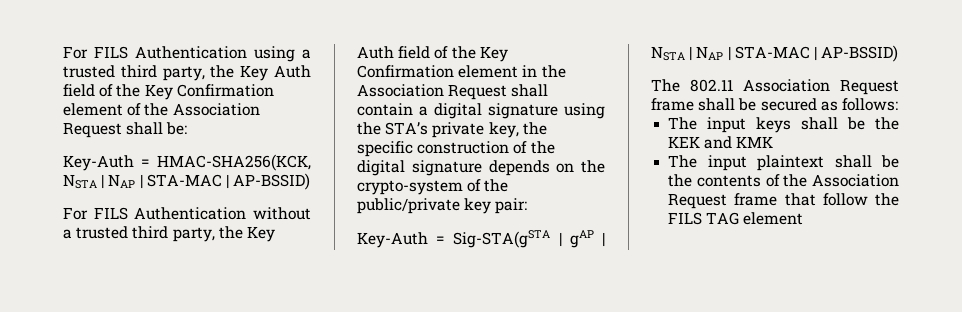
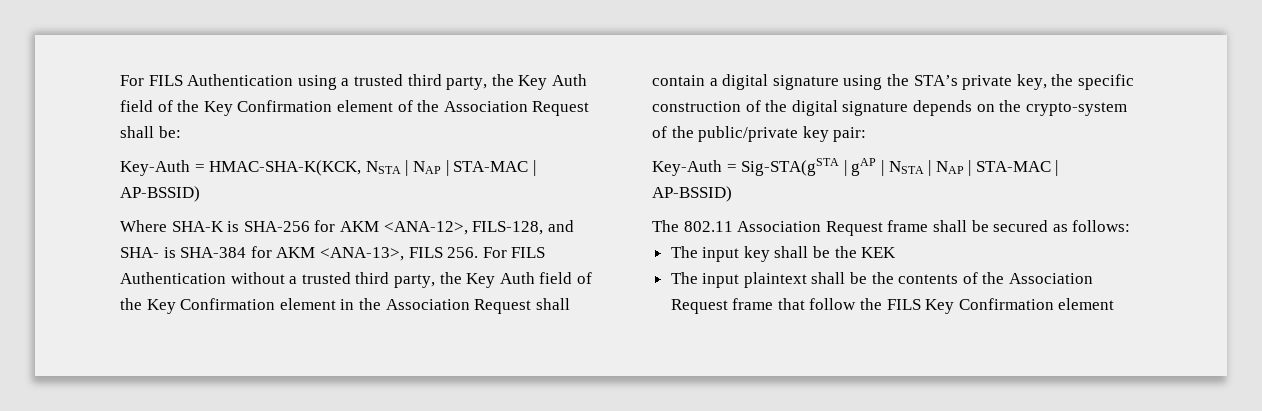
- Key-Auth = HMAC-SHA256(KCK, NSTA | NAP | STA-MAC | AP-BSSID)
- For FILS Authentication without a trusted third party, the Key Auth field of the Key Confirmation element in the Association Request shall contain a digital signature using the STA’s private key, the specific construction of the digital signature depends on the crypto-system of the public/private key pair:
+ Key-Auth = HMAC-SHA-K(KCK, NSTA | NAP | STA-MAC | AP-BSSID)
+ Where SHA-K is SHA-256 for AKM <ANA-12>, FILS-128, and SHA- is SHA-384 for AKM <ANA-13>, FILS 256. For FILS Authentication without a trusted third party, the Key Auth field of the Key Confirmation element in the Association Request shall contain a digital signature using the STA’s private key, the specific construction of the digital signature depends on the crypto-system of the public/private key pair:
- The input keys shall be the KEK and KMK
+ The input key shall be the KEK
- The input plaintext shall be the contents of the Association Request frame that follow the FILS TAG element
+ The input plaintext shall be the contents of the Association Request frame that follow the FILS Key Confirmation element

